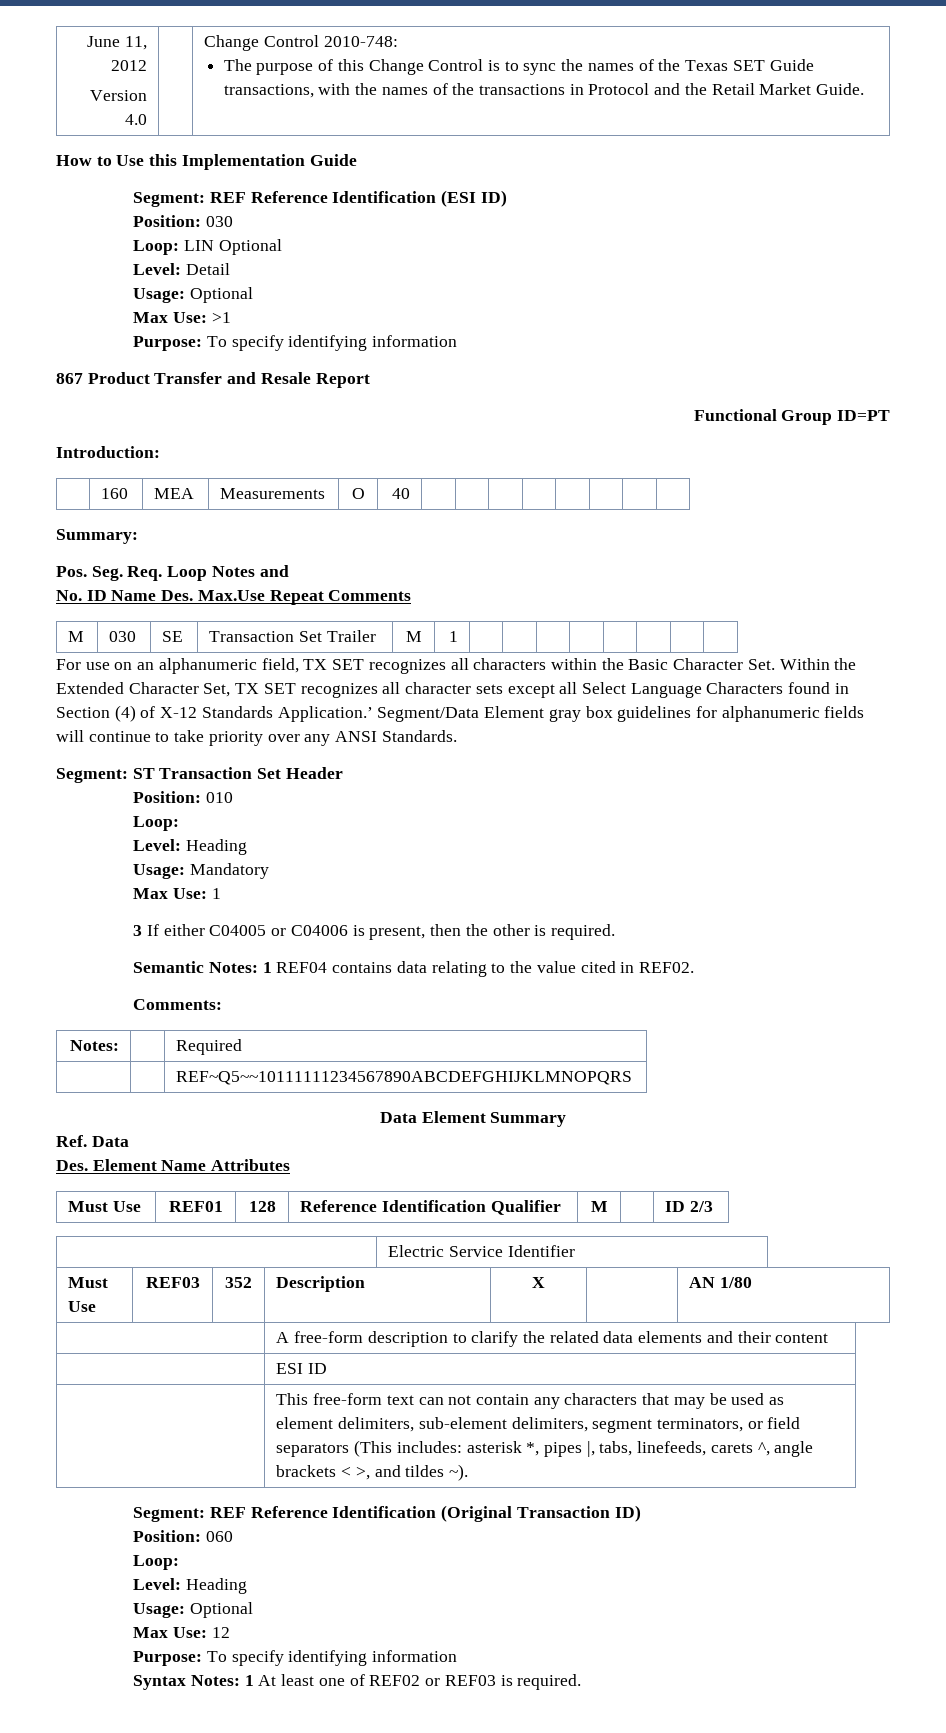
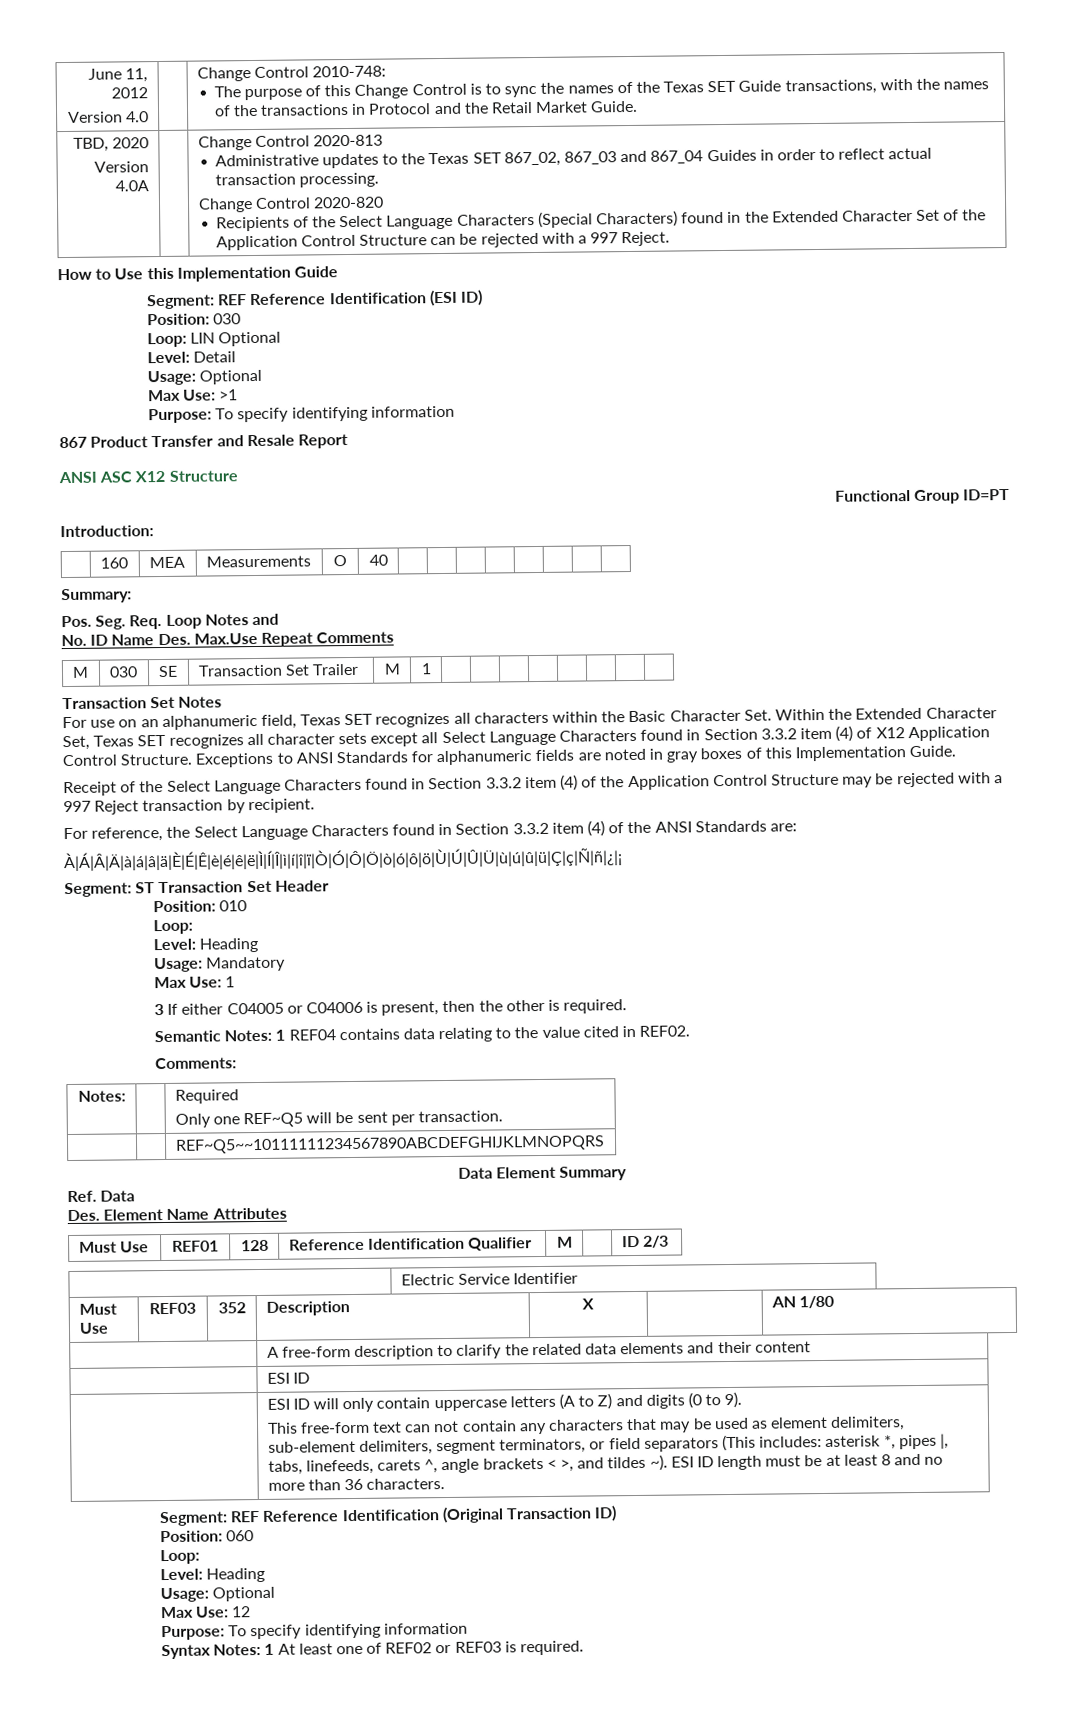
+ TBD, 2020
+ Version 4.0A | | Change Control 2020-813
+ Administrative updates to the Texas SET 867_02, 867_03 and 867_04 Guides in order to reflect actual transaction processing.
+ Change Control 2020-820
+ Recipients of the Select Language Characters (Special Characters) found in the Extended Character Set of the Application Control Structure can be rejected with a 997 Reject.
+ ANSI ASC X12 Structure
+ Transaction Set Notes
- For use on an alphanumeric field, TX SET recognizes all characters within the Basic Character Set. Within the Extended Character Set, TX SET recognizes all character sets except all Select Language Characters found in Section (4) of X-12 Standards Application.’ Segment/Data Element gray box guidelines for alphanumeric fields will continue to take priority over any ANSI Standards.
+ For use on an alphanumeric field, Texas SET recognizes all characters within the Basic Character Set. Within the Extended Character Set, Texas SET recognizes all character sets except all Select Language Characters found in Section 3.3.2 item (4) of X12 Application Control Structure. Exceptions to ANSI Standards for alphanumeric fields are noted in gray boxes of this Implementation Guide.
+ Receipt of the Select Language Characters found in Section 3.3.2 item (4) of the Application Control Structure may be rejected with a 997 Reject transaction by recipient.
+ For reference, the Select Language Characters found in Section 3.3.2 item (4) of the ANSI Standards are:
+ À|Á|Â|Ä|à|á|â|ä|È|É|Ê|è|é|ê|ë|Ì|Í|Î|ì|í|î|ï|Ò|Ó|Ô|Ö|ò|ó|ô|ö|Ù|Ú|Û|Ü|ù|ú|û|ü|Ç|ç|Ñ|ñ|¿|¡
  Notes: | | Required
+ Only one REF~Q5 will be sent per transaction.
+ ESI ID will only contain uppercase letters (A to Z) and digits (0 to 9).
+ ESI ID length must be at least 8 and no more than 36 characters.

